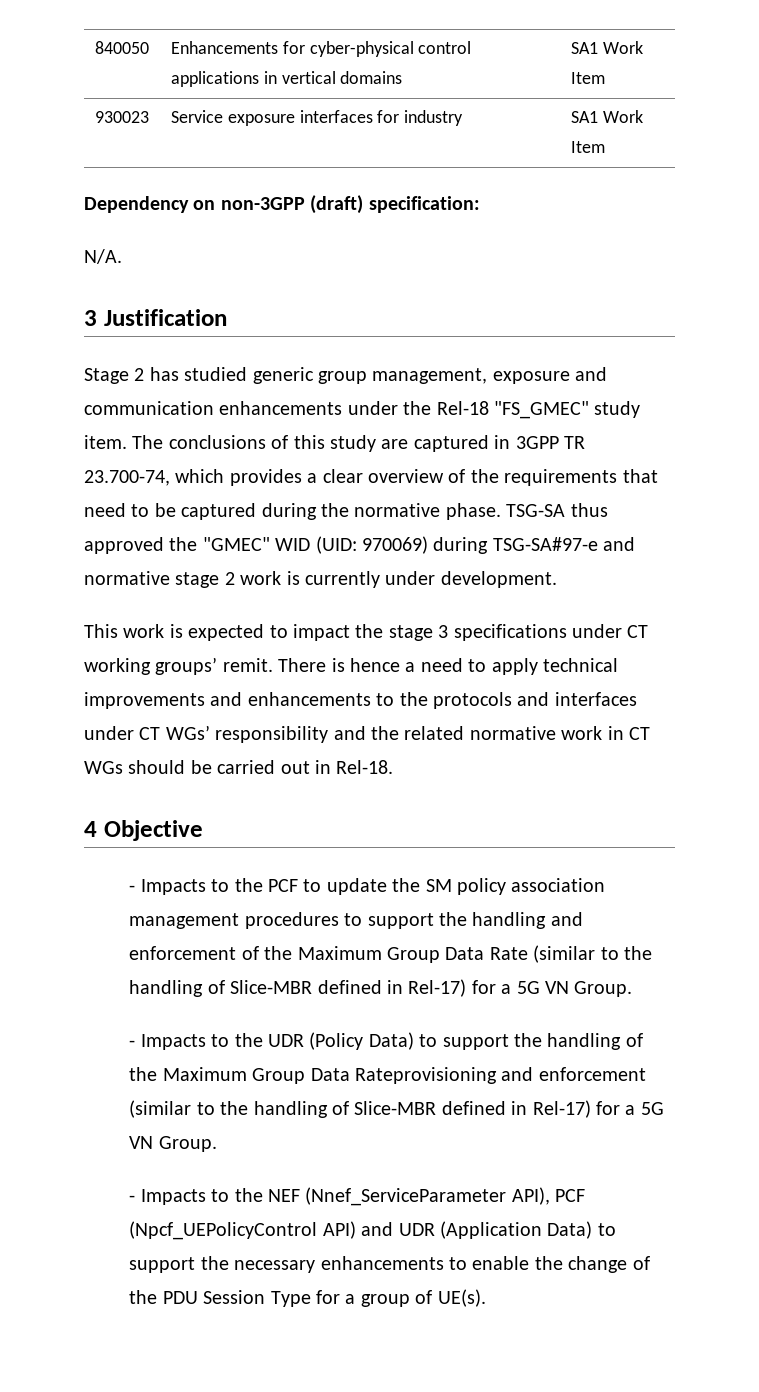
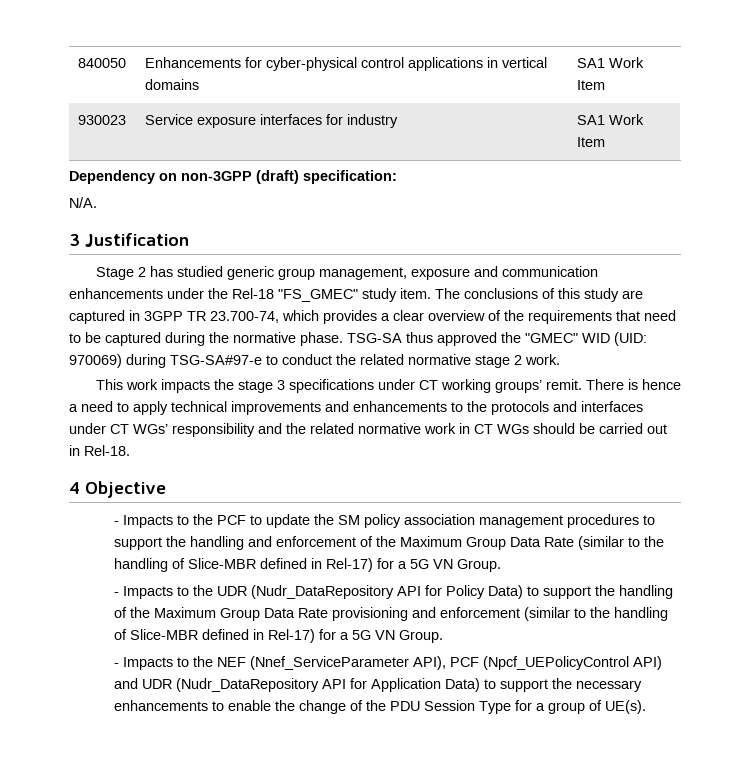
- TSG-SA thus approved the "GMEC" WID (UID: 970069) during TSG-SA#97-e and normative stage 2 work is currently under development.
- This work is expected to impact the stage 3 specifications under CT working groups’ remit.
+ TSG-SA thus approved the "GMEC" WID (UID: 970069) during TSG-SA#97-e to conduct the related normative stage 2 work.
+ This work impacts the stage 3 specifications under CT working groups’ remit.
- - Impacts to the UDR (Policy Data) to support the handling of the Maximum Group Data Rateprovisioning and enforcement (similar to the handling of Slice-MBR defined in Rel-17) for a 5G VN Group.
+ - Impacts to the UDR (Nudr_DataRepository API for Policy Data) to support the handling of the Maximum Group Data Rate provisioning and enforcement (similar to the handling of Slice-MBR defined in Rel-17) for a 5G VN Group.
- - Impacts to the NEF (Nnef_ServiceParameter API), PCF (Npcf_UEPolicyControl API) and UDR (Application Data) to support the necessary enhancements to enable the change of the PDU Session Type for a group of UE(s).
+ - Impacts to the NEF (Nnef_ServiceParameter API), PCF (Npcf_UEPolicyControl API) and UDR (Nudr_DataRepository API for Application Data) to support the necessary enhancements to enable the change of the PDU Session Type for a group of UE(s).

